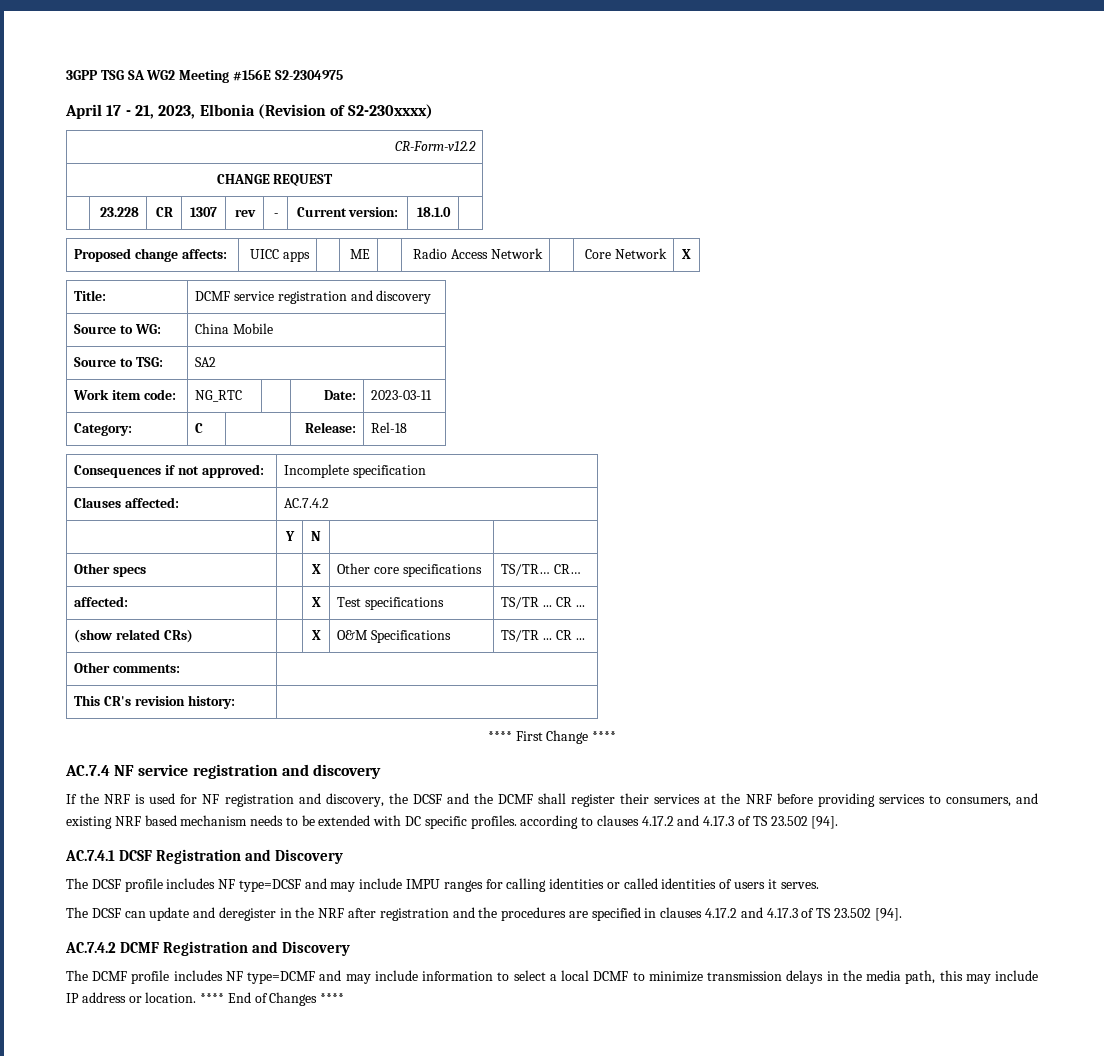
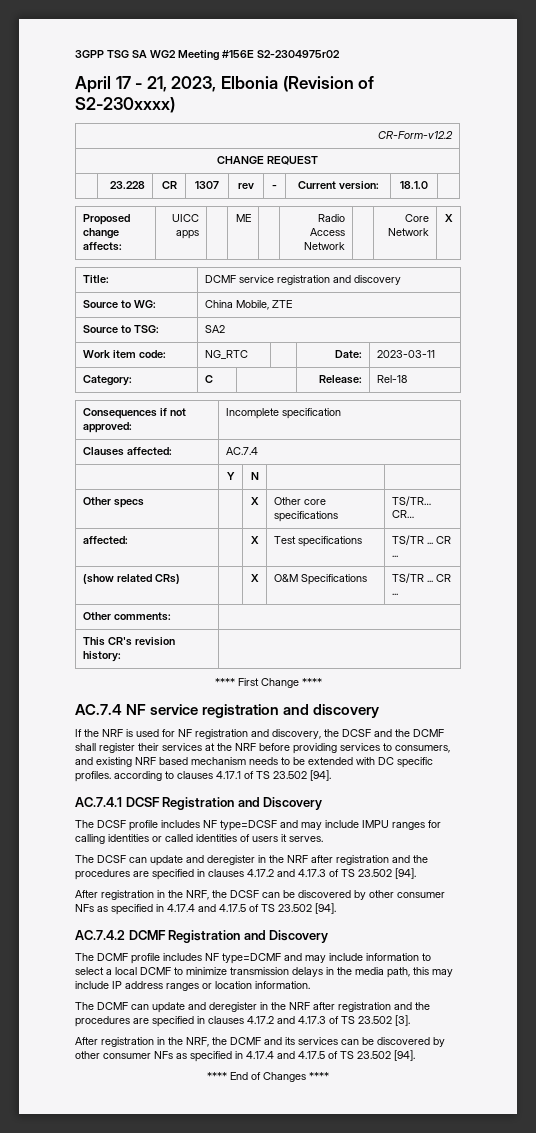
- 3GPP TSG SA WG2 Meeting #156E S2-2304975
+ 3GPP TSG SA WG2 Meeting #156E S2-2304975r02
- Source to WG: | China Mobile
+ Source to WG: | China Mobile, ZTE
- Clauses affected: | AC.7.4.2
+ Clauses affected: | AC.7.4
- If the NRF is used for NF registration and discovery, the DCSF and the DCMF shall register their services at the NRF before providing services to consumers, and existing NRF based mechanism needs to be extended with DC specific profiles. according to clauses 4.17.2 and 4.17.3 of TS 23.502 [94].
+ If the NRF is used for NF registration and discovery, the DCSF and the DCMF shall register their services at the NRF before providing services to consumers, and existing NRF based mechanism needs to be extended with DC specific profiles. according to clauses 4.17.1 of TS 23.502 [94].
+ After registration in the NRF, the DCSF can be discovered by other consumer NFs as specified in 4.17.4 and 4.17.5 of TS 23.502 [94].
- The DCMF profile includes NF type=DCMF and may include information to select a local DCMF to minimize transmission delays in the media path, this may include IP address or location. **** End of Changes ****
+ The DCMF profile includes NF type=DCMF and may include information to select a local DCMF to minimize transmission delays in the media path, this may include IP address ranges or location information.
+ The DCMF can update and deregister in the NRF after registration and the procedures are specified in clauses 4.17.2 and 4.17.3 of TS 23.502 [3].
+ After registration in the NRF, the DCMF and its services can be discovered by other consumer NFs as specified in 4.17.4 and 4.17.5 of TS 23.502 [94].
+ **** End of Changes ****

